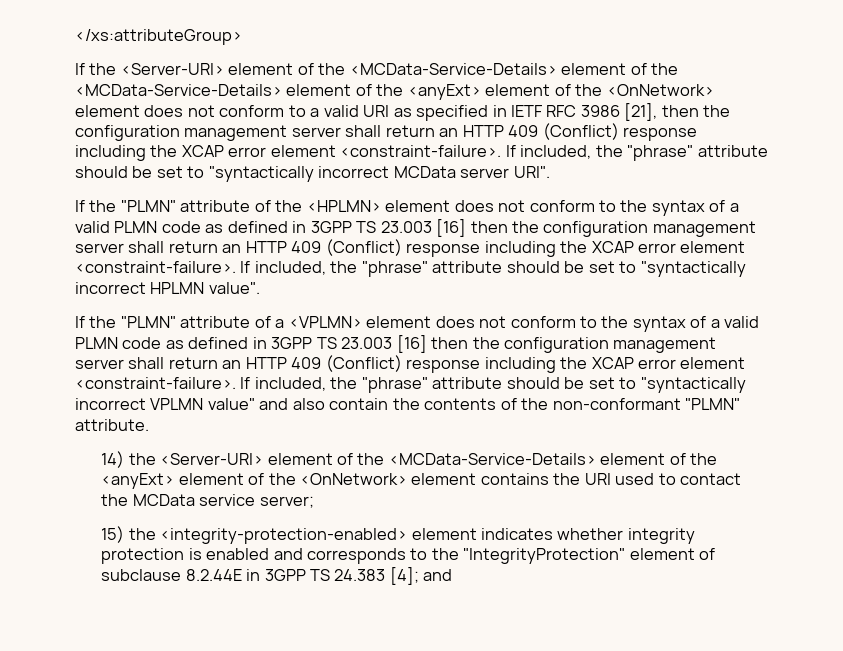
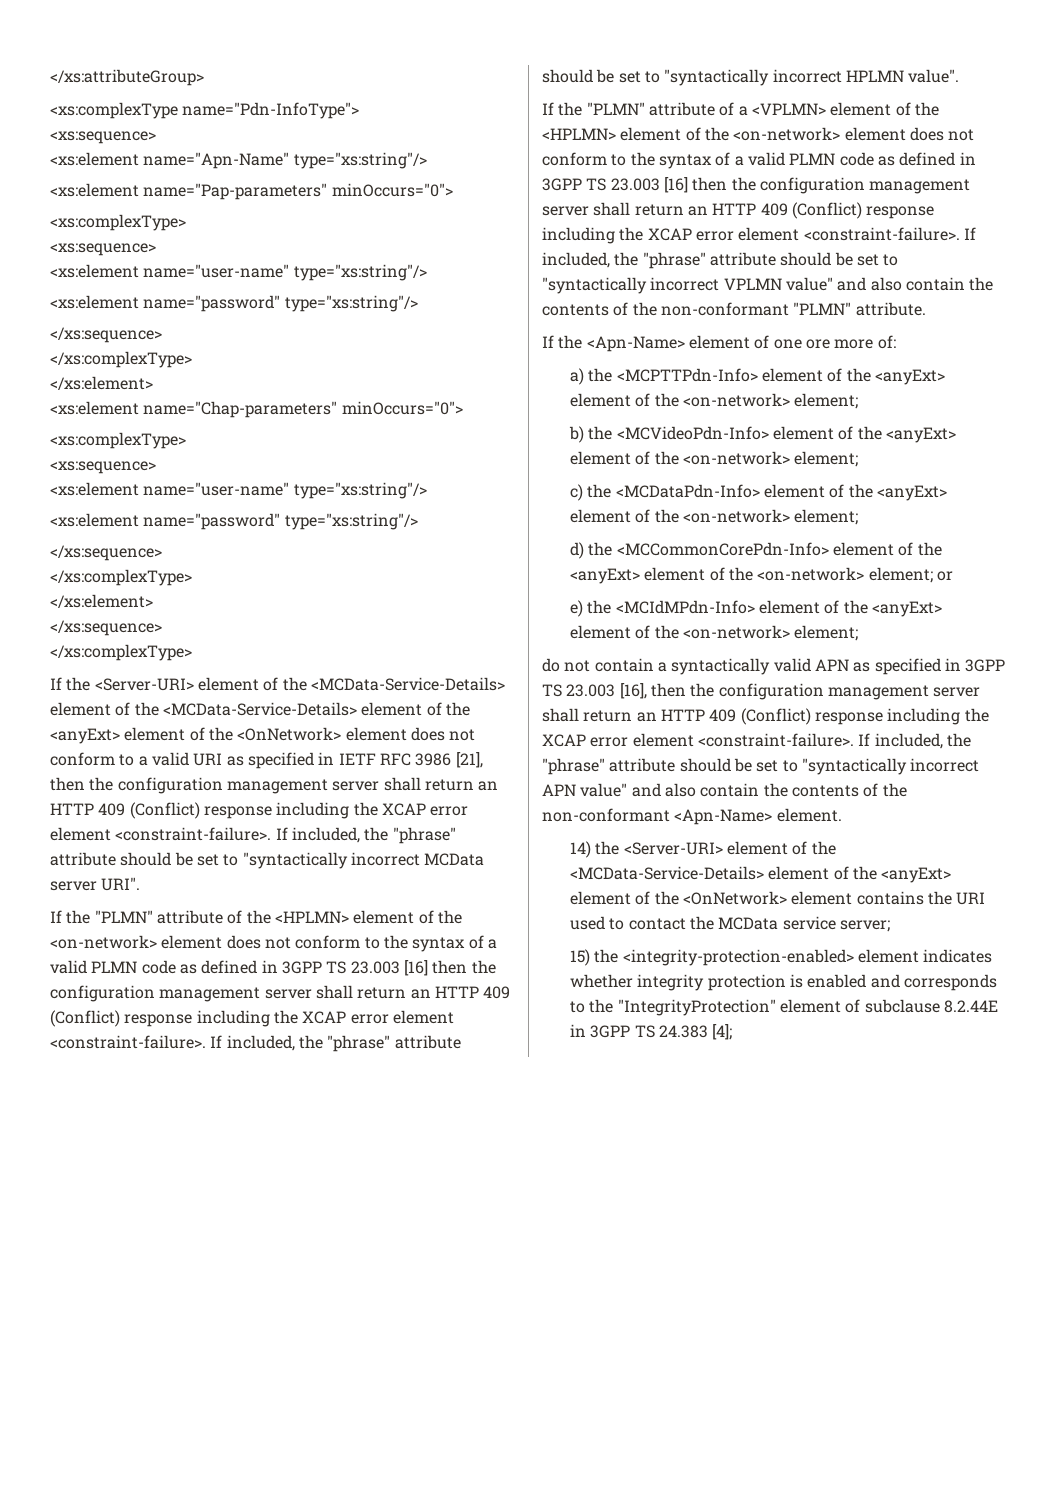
+ <xs:complexType name="Pdn-InfoType">
+ <xs:sequence>
+ <xs:element name="Apn-Name" type="xs:string"/>
+ <xs:element name="Pap-parameters" minOccurs="0">
+ <xs:complexType>
+ <xs:sequence>
+ <xs:element name="user-name" type="xs:string"/>
+ <xs:element name="password" type="xs:string"/>
+ </xs:sequence>
+ </xs:complexType>
+ </xs:element>
+ <xs:element name="Chap-parameters" minOccurs="0">
+ <xs:complexType>
+ <xs:sequence>
+ <xs:element name="user-name" type="xs:string"/>
+ <xs:element name="password" type="xs:string"/>
+ </xs:sequence>
+ </xs:complexType>
+ </xs:element>
+ </xs:sequence>
+ </xs:complexType>
- If the "PLMN" attribute of the <HPLMN> element does not conform to the syntax of a valid PLMN code as defined in 3GPP TS 23.003 [16] then the configuration management server shall return an HTTP 409 (Conflict) response including the XCAP error element <constraint-failure>.
+ If the "PLMN" attribute of the <HPLMN> element of the <on-network> element does not conform to the syntax of a valid PLMN code as defined in 3GPP TS 23.003 [16] then the configuration management server shall return an HTTP 409 (Conflict) response including the XCAP error element <constraint-failure>.
- If the "PLMN" attribute of a <VPLMN> element does not conform to the syntax of a valid PLMN code as defined in 3GPP TS 23.003 [16] then the configuration management server shall return an HTTP 409 (Conflict) response including the XCAP error element <constraint-failure>.
+ If the "PLMN" attribute of a <VPLMN> element of the <HPLMN> element of the <on-network> element does not conform to the syntax of a valid PLMN code as defined in 3GPP TS 23.003 [16] then the configuration management server shall return an HTTP 409 (Conflict) response including the XCAP error element <constraint-failure>.
+ If the <Apn-Name> element of one ore more of:
+ a) the <MCPTTPdn-Info> element of the <anyExt> element of the <on-network> element;
+ b) the <MCVideoPdn-Info> element of the <anyExt> element of the <on-network> element;
+ c) the <MCDataPdn-Info> element of the <anyExt> element of the <on-network> element;
+ d) the <MCCommonCorePdn-Info> element of the <anyExt> element of the <on-network> element; or
+ e) the <MCIdMPdn-Info> element of the <anyExt> element of the <on-network> element;
+ do not contain a syntactically valid APN as specified in 3GPP TS 23.003 [16], then the configuration management server shall return an HTTP 409 (Conflict) response including the XCAP error element <constraint-failure>. If included, the "phrase" attribute should be set to "syntactically incorrect APN value" and also contain the contents of the non-conformant <Apn-Name> element.
- 15) the <integrity-protection-enabled> element indicates whether integrity protection is enabled and corresponds to the "IntegrityProtection" element of subclause 8.2.44E in 3GPP TS 24.383 [4]; and
+ 15) the <integrity-protection-enabled> element indicates whether integrity protection is enabled and corresponds to the "IntegrityProtection" element of subclause 8.2.44E in 3GPP TS 24.383 [4];

